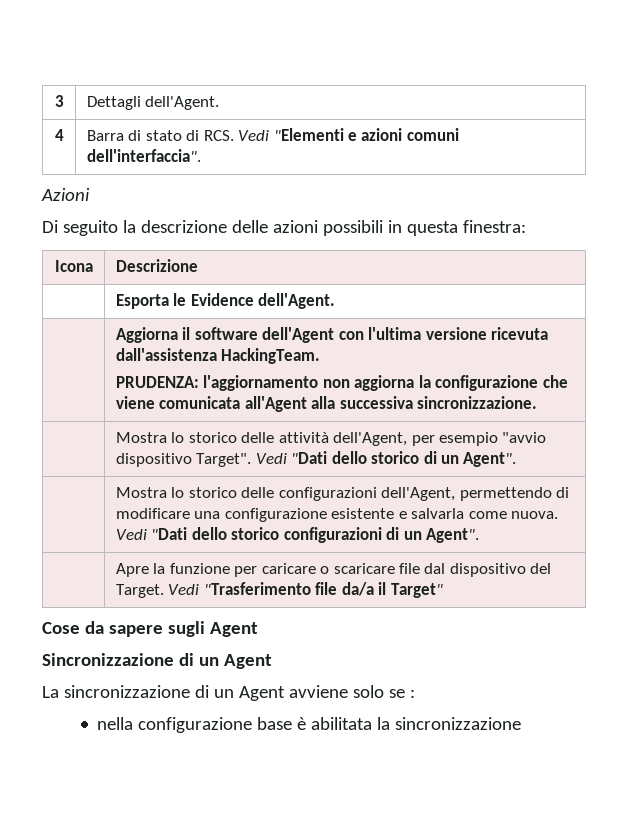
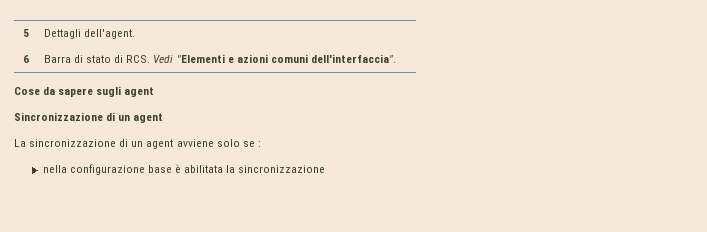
- 3 | Dettagli dell'Agent.
- 4 | Barra di stato di RCS. Vedi "Elementi e azioni comuni dell'interfaccia".
+ 5 | Dettagli dell'agent.
+ 6 | Barra di stato di RCS. Vedi "Elementi e azioni comuni dell'interfaccia".
- Azioni
- Di seguito la descrizione delle azioni possibili in questa finestra:
- Icona | Descrizione
- | Esporta le Evidence dell'Agent.
- | Aggiorna il software dell'Agent con l'ultima versione ricevuta dall'assistenza HackingTeam.
- PRUDENZA: l'aggiornamento non aggiorna la configurazione che viene comunicata all'Agent alla successiva sincronizzazione.
- | Mostra lo storico delle attività dell'Agent, per esempio "avvio dispositivo Target". Vedi "Dati dello storico di un Agent".
- | Mostra lo storico delle configurazioni dell'Agent, permettendo di modificare una configurazione esistente e salvarla come nuova. Vedi "Dati dello storico configurazioni di un Agent".
- | Apre la funzione per caricare o scaricare file dal dispositivo del Target. Vedi "Trasferimento file da/a il Target"
- Cose da sapere sugli Agent
+ Cose da sapere sugli agent
- Sincronizzazione di un Agent
+ Sincronizzazione di un agent
- La sincronizzazione di un Agent avviene solo se :
+ La sincronizzazione di un agent avviene solo se :

